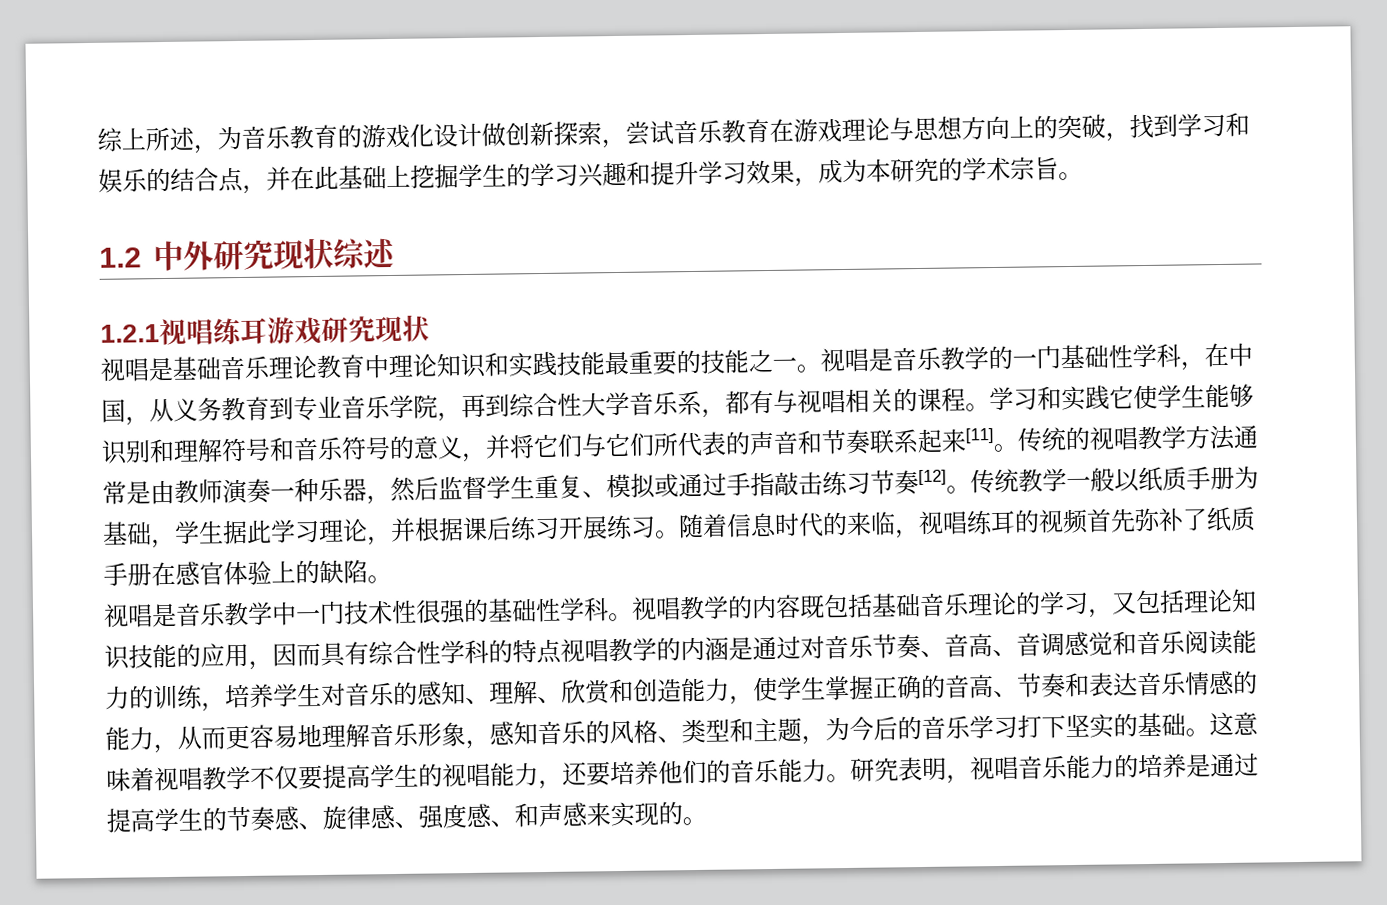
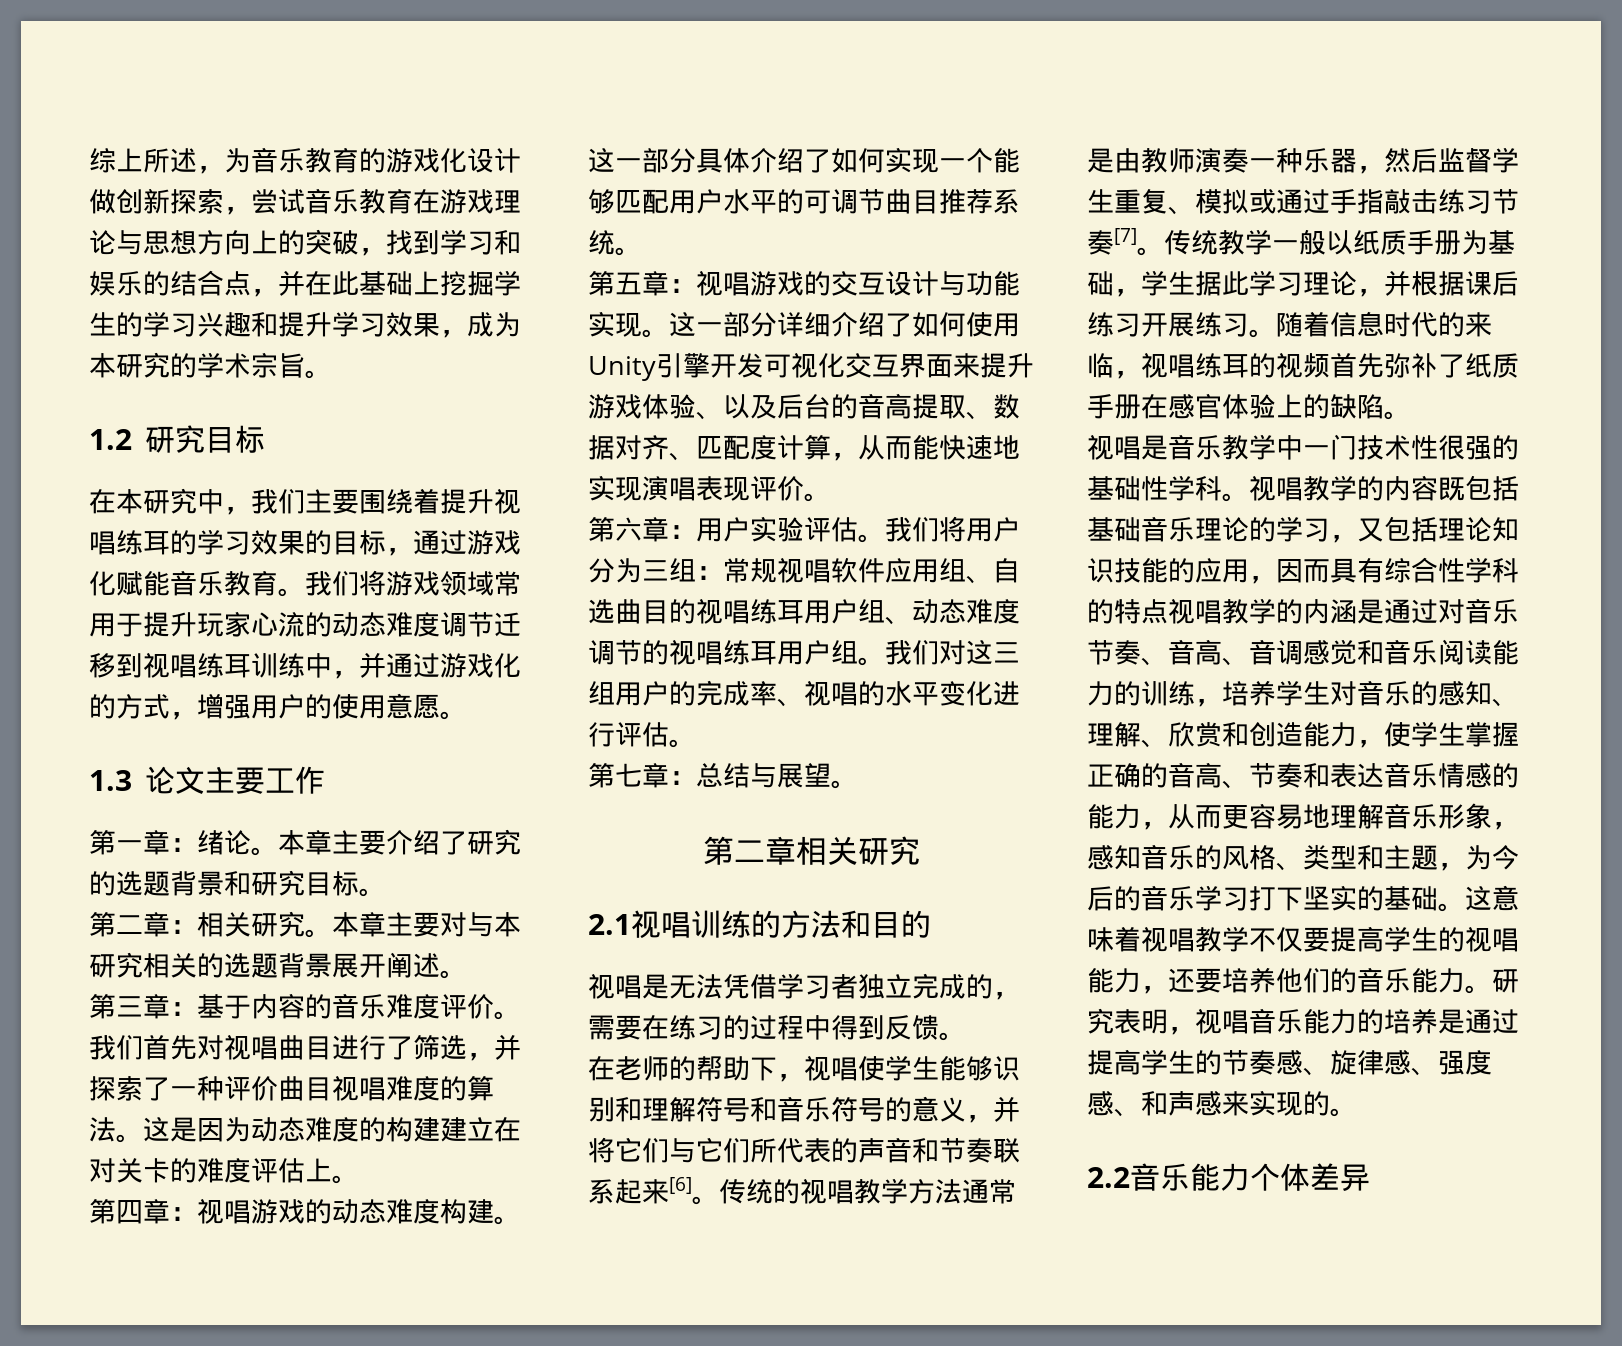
- 1.2中外研究现状综述
- 1.2.1视唱练耳游戏研究现状
- 视唱是基础音乐理论教育中理论知识和实践技能最重要的技能之一。视唱是音乐教学的一门基础性学科，在中国，从义务教育到专业音乐学院，再到综合性大学音乐系，都有与视唱相关的课程。学习和实践它使学生能够识别和理解符号和音乐符号的意义，并将它们与它们所代表的声音和节奏联系起来[11]。
+ 1.2研究目标
+ 在本研究中，我们主要围绕着提升视唱练耳的学习效果的目标，通过游戏化赋能音乐教育。我们将游戏领域常用于提升玩家心流的动态难度调节迁移到视唱练耳训练中，并通过游戏化的方式，增强用户的使用意愿。
+ 1.3论文主要工作
+ 第一章：绪论。本章主要介绍了研究的选题背景和研究目标。
+ 第二章：相关研究。本章主要对与本研究相关的选题背景展开阐述。
+ 第三章：基于内容的音乐难度评价。我们首先对视唱曲目进行了筛选，并探索了一种评价曲目视唱难度的算法。这是因为动态难度的构建建立在对关卡的难度评估上。
+ 第四章：视唱游戏的动态难度构建。这一部分具体介绍了如何实现一个能够匹配用户水平的可调节曲目推荐系统。
+ 第五章：视唱游戏的交互设计与功能实现。这一部分详细介绍了如何使用Unity引擎开发可视化交互界面来提升游戏体验、以及后台的音高提取、数据对齐、匹配度计算，从而能快速地实现演唱表现评价。
+ 第六章：用户实验评估。我们将用户分为三组：常规视唱软件应用组、自选曲目的视唱练耳用户组、动态难度调节的视唱练耳用户组。我们对这三组用户的完成率、视唱的水平变化进行评估。
+ 第七章：总结与展望。
+ 第二章相关研究
+ 2.1视唱训练的方法和目的
+ 视唱是无法凭借学习者独立完成的，需要在练习的过程中得到反馈。
+ 在老师的帮助下，视唱使学生能够识别和理解符号和音乐符号的意义，并将它们与它们所代表的声音和节奏联系起来[6]。
- 传统的视唱教学方法通常是由教师演奏一种乐器，然后监督学生重复、模拟或通过手指敲击练习节奏[12]。
+ 传统的视唱教学方法通常是由教师演奏一种乐器，然后监督学生重复、模拟或通过手指敲击练习节奏[7]。
+ 2.2音乐能力个体差异

